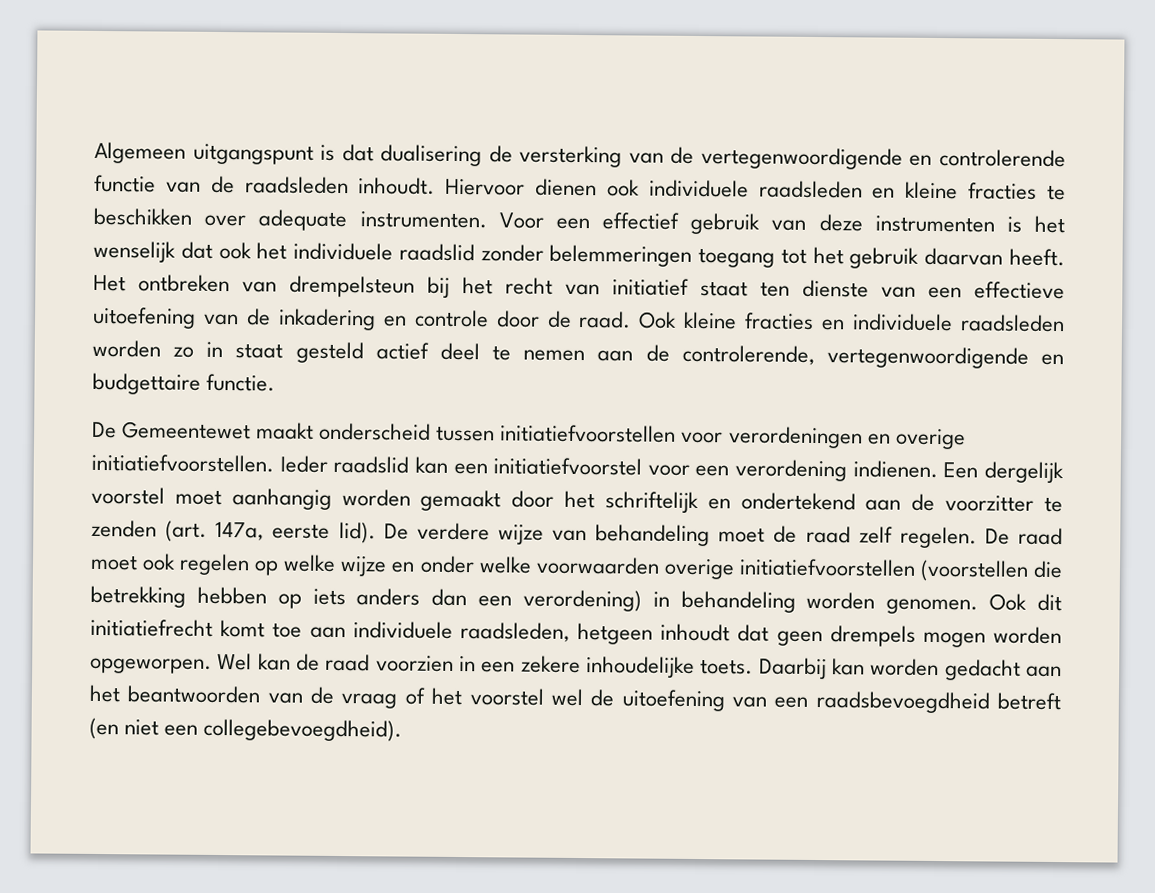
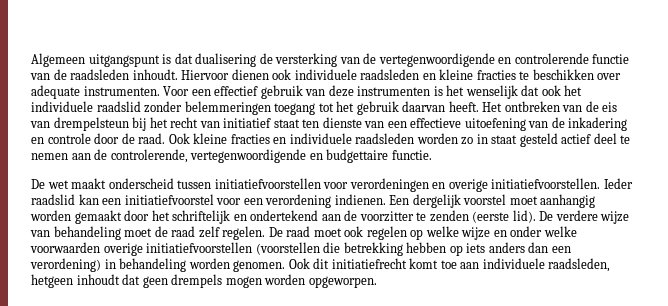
- Het ontbreken van drempelsteun bij het recht van initiatief staat ten dienste van een effectieve uitoefening van de inkadering en controle door de raad.
+ Het ontbreken van de eis van drempelsteun bij het recht van initiatief staat ten dienste van een effectieve uitoefening van de inkadering en controle door de raad.
- De Gemeentewet maakt onderscheid tussen initiatiefvoorstellen voor verordeningen en overige initiatiefvoorstellen.
+ De wet maakt onderscheid tussen initiatiefvoorstellen voor verordeningen en overige initiatiefvoorstellen.
- Een dergelijk voorstel moet aanhangig worden gemaakt door het schriftelijk en ondertekend aan de voorzitter te zenden (art. 147a, eerste lid).
+ Een dergelijk voorstel moet aanhangig worden gemaakt door het schriftelijk en ondertekend aan de voorzitter te zenden (eerste lid).
- Wel kan de raad voorzien in een zekere inhoudelijke toets. Daarbij kan worden gedacht aan het beantwoorden van de vraag of het voorstel wel de uitoefening van een raadsbevoegdheid betreft (en niet een collegebevoegdheid).

